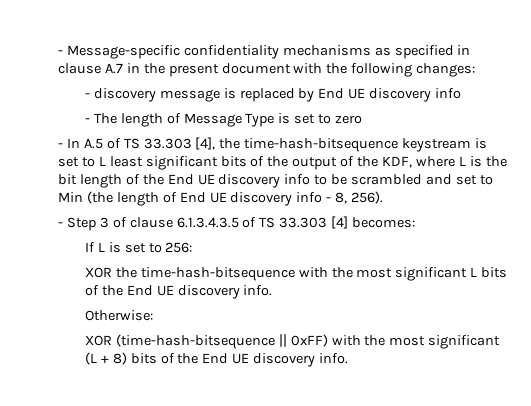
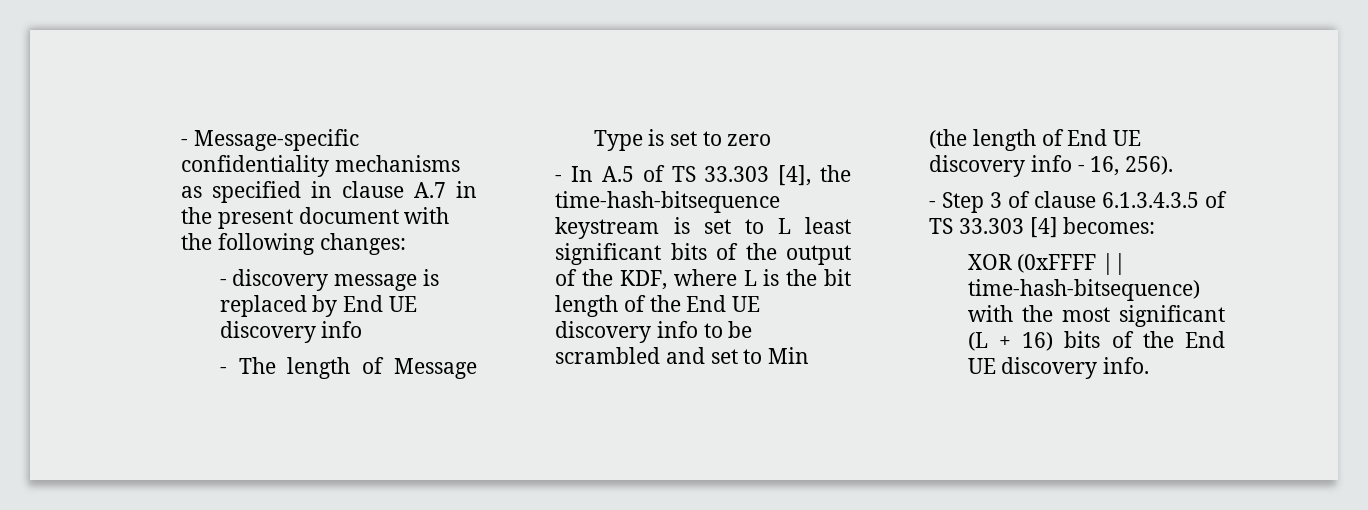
- - In A.5 of TS 33.303 [4], the time-hash-bitsequence keystream is set to L least significant bits of the output of the KDF, where L is the bit length of the End UE discovery info to be scrambled and set to Min (the length of End UE discovery info - 8, 256).
+ - In A.5 of TS 33.303 [4], the time-hash-bitsequence keystream is set to L least significant bits of the output of the KDF, where L is the bit length of the End UE discovery info to be scrambled and set to Min (the length of End UE discovery info - 16, 256).
- If L is set to 256:
- XOR the time-hash-bitsequence with the most significant L bits of the End UE discovery info.
- Otherwise:
- XOR (time-hash-bitsequence || 0xFF) with the most significant (L + 8) bits of the End UE discovery info.
+ XOR (0xFFFF || time-hash-bitsequence) with the most significant (L + 16) bits of the End UE discovery info.

